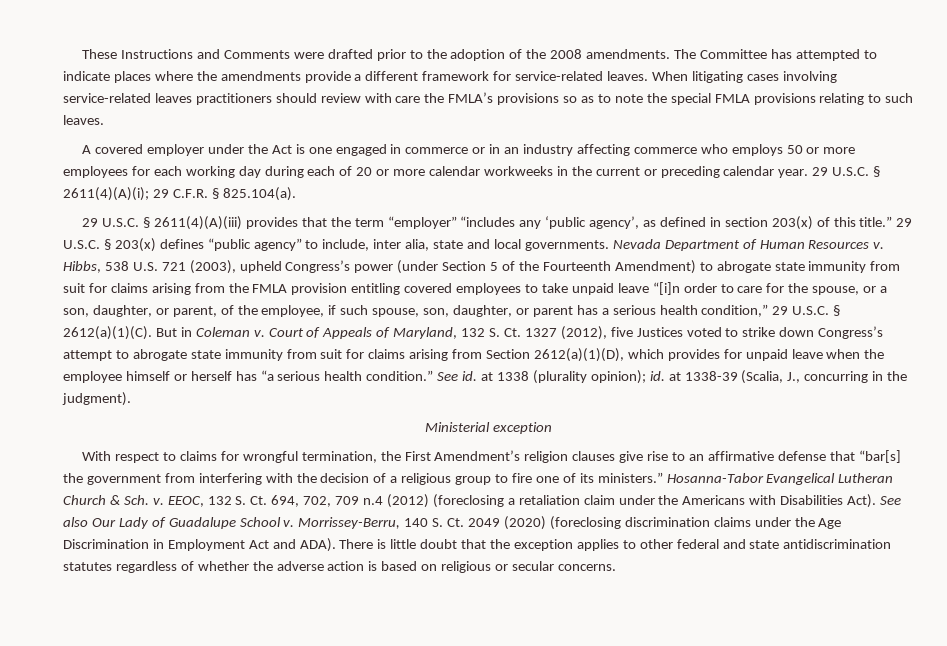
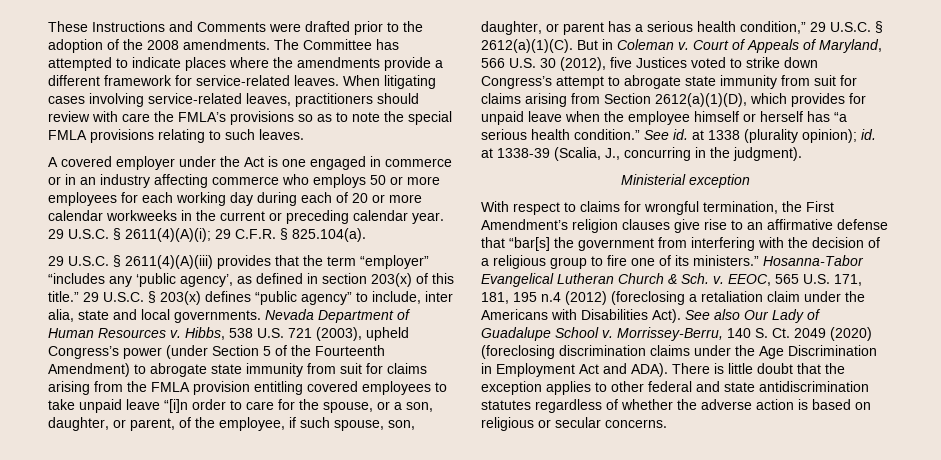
- When litigating cases involving service-related leaves practitioners should review with care the FMLA’s provisions so as to note the special FMLA provisions relating to such leaves.
+ When litigating cases involving service-related leaves, practitioners should review with care the FMLA’s provisions so as to note the special FMLA provisions relating to such leaves.
- Court of Appeals of Maryland, 132 S. Ct. 1327 (2012), five Justices voted to strike down Congress’s attempt to abrogate state immunity from suit for claims arising from Section 2612(a)(1)(D), which provides for unpaid leave when the employee himself or herself has “a serious health condition.”
+ Court of Appeals of Maryland, 566 U.S. 30 (2012), five Justices voted to strike down Congress’s attempt to abrogate state immunity from suit for claims arising from Section 2612(a)(1)(D), which provides for unpaid leave when the employee himself or herself has “a serious health condition.”
- EEOC, 132 S. Ct. 694, 702, 709 n.4 (2012) (foreclosing a retaliation claim under the Americans with Disabilities Act).
+ EEOC, 565 U.S. 171, 181, 195 n.4 (2012) (foreclosing a retaliation claim under the Americans with Disabilities Act).

